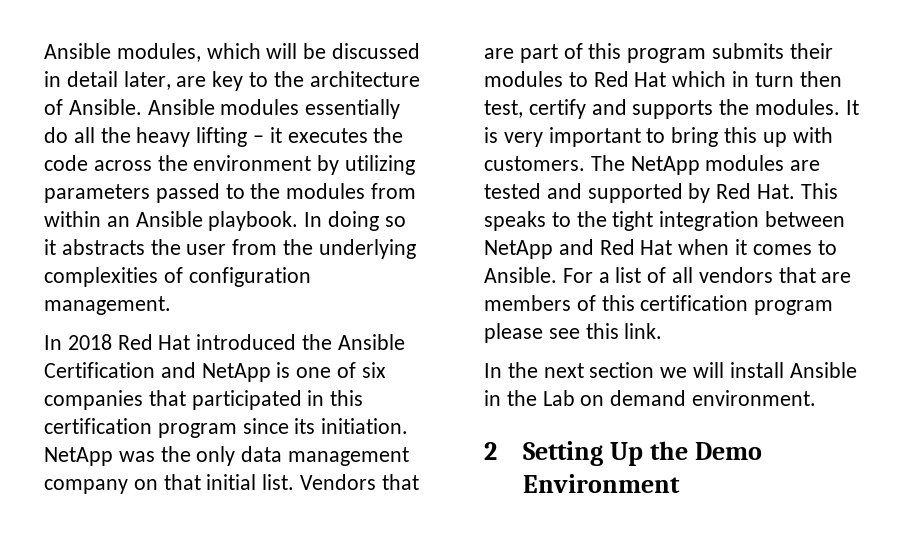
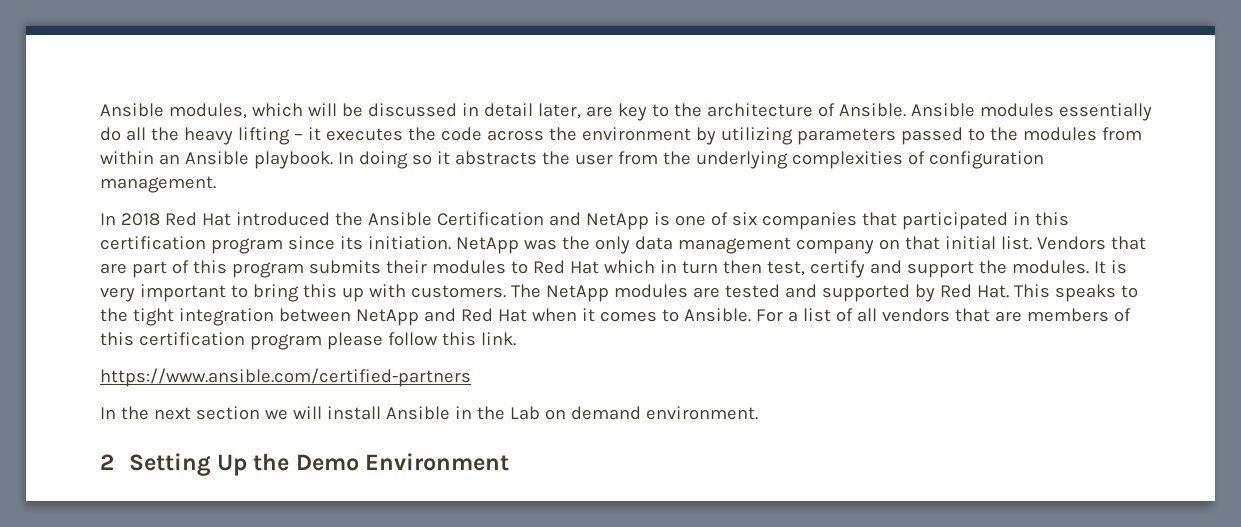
- Vendors that are part of this program submits their modules to Red Hat which in turn then test, certify and supports the modules.
+ Vendors that are part of this program submits their modules to Red Hat which in turn then test, certify and support the modules.
- For a list of all vendors that are members of this certification program please see this link.
+ For a list of all vendors that are members of this certification program please follow this link.
+ https://www.ansible.com/certified-partners

